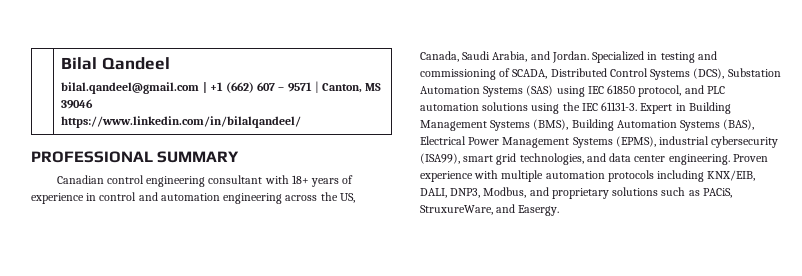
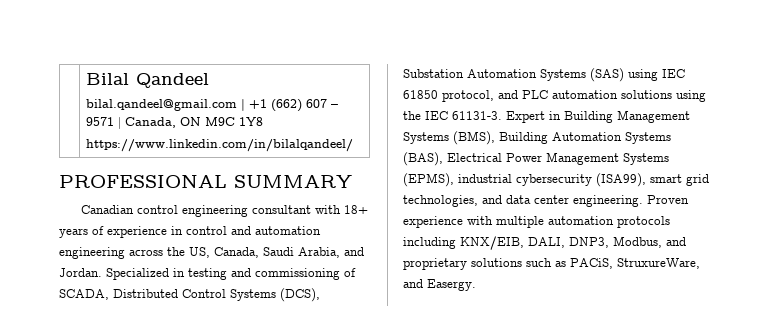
  | Bilal Qandeel
- bilal.qandeel@gmail.com | +1 (662) 607 – 9571 | Canton, MS 39046
+ bilal.qandeel@gmail.com | +1 (662) 607 – 9571 | Canada, ON M9C 1Y8

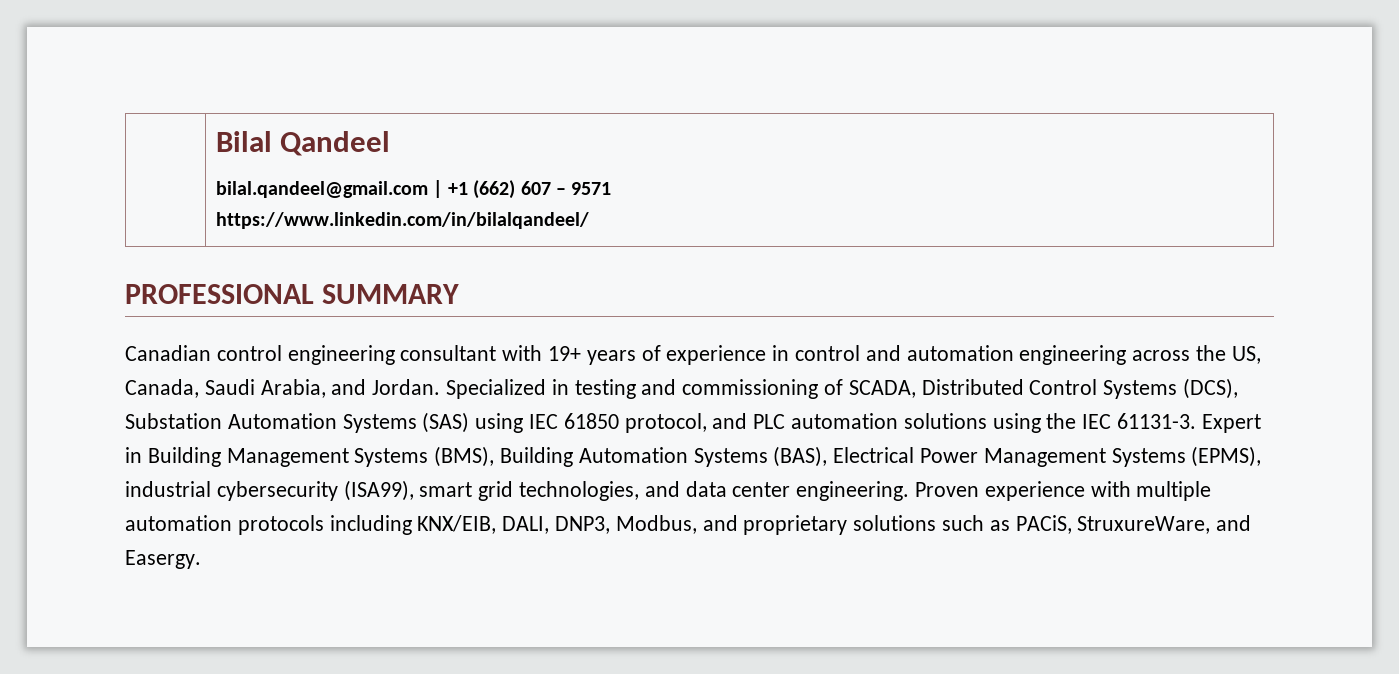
  | Bilal Qandeel
- bilal.qandeel@gmail.com | +1 (662) 607 – 9571 | Canada, ON M9C 1Y8
+ bilal.qandeel@gmail.com | +1 (662) 607 – 9571
- Canadian control engineering consultant with 18+ years of experience in control and automation engineering across the US, Canada, Saudi Arabia, and Jordan.
+ Canadian control engineering consultant with 19+ years of experience in control and automation engineering across the US, Canada, Saudi Arabia, and Jordan.

